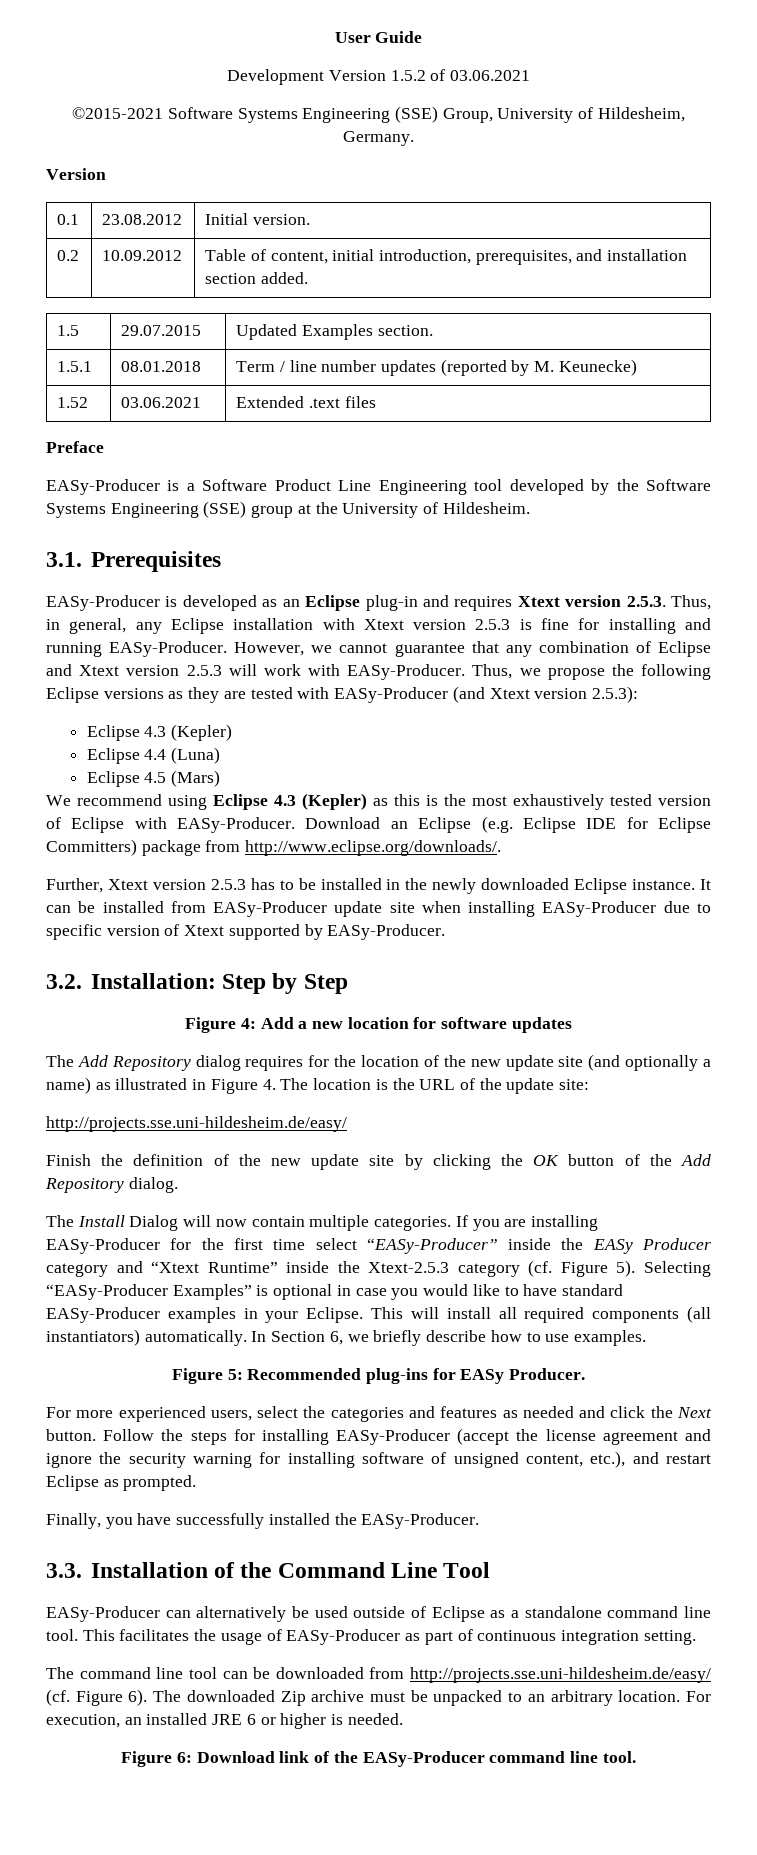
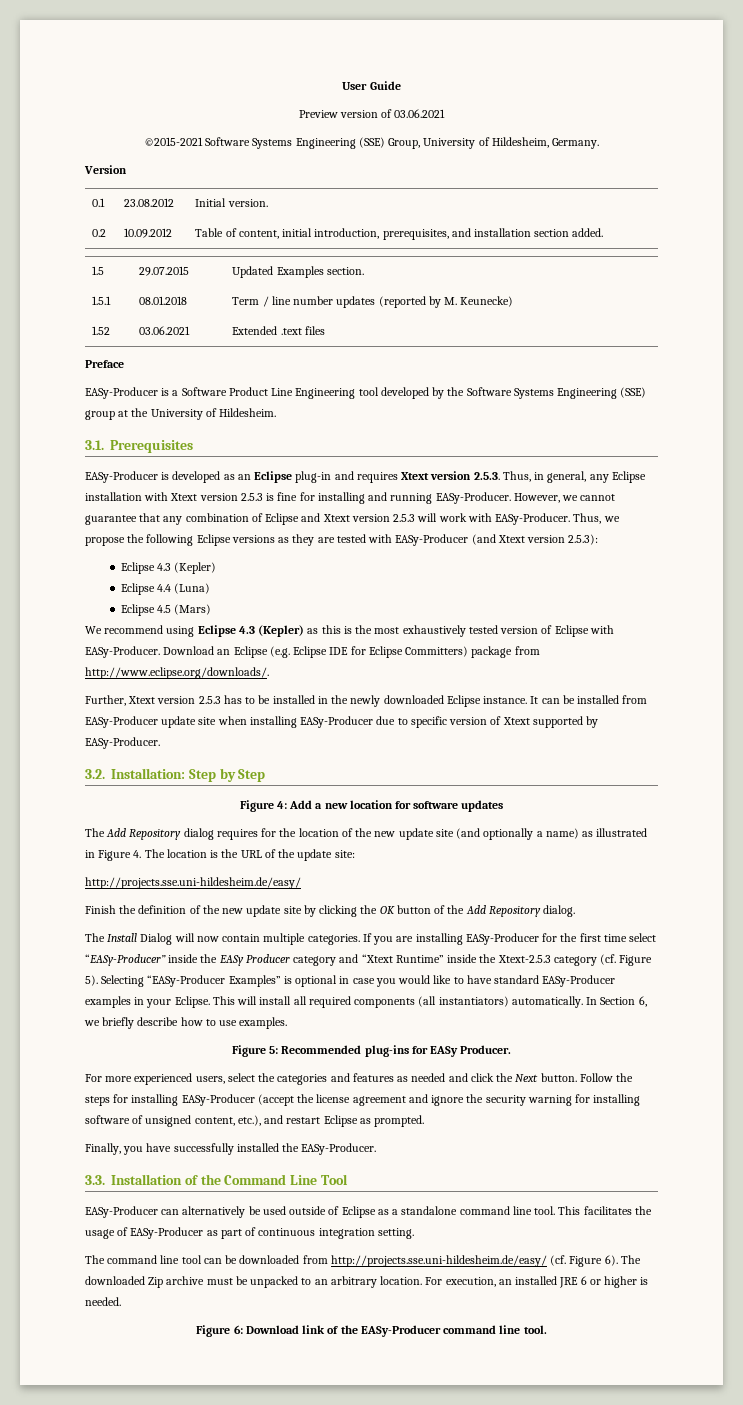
- Development Version 1.5.2 of 03.06.2021
+ Preview version of 03.06.2021

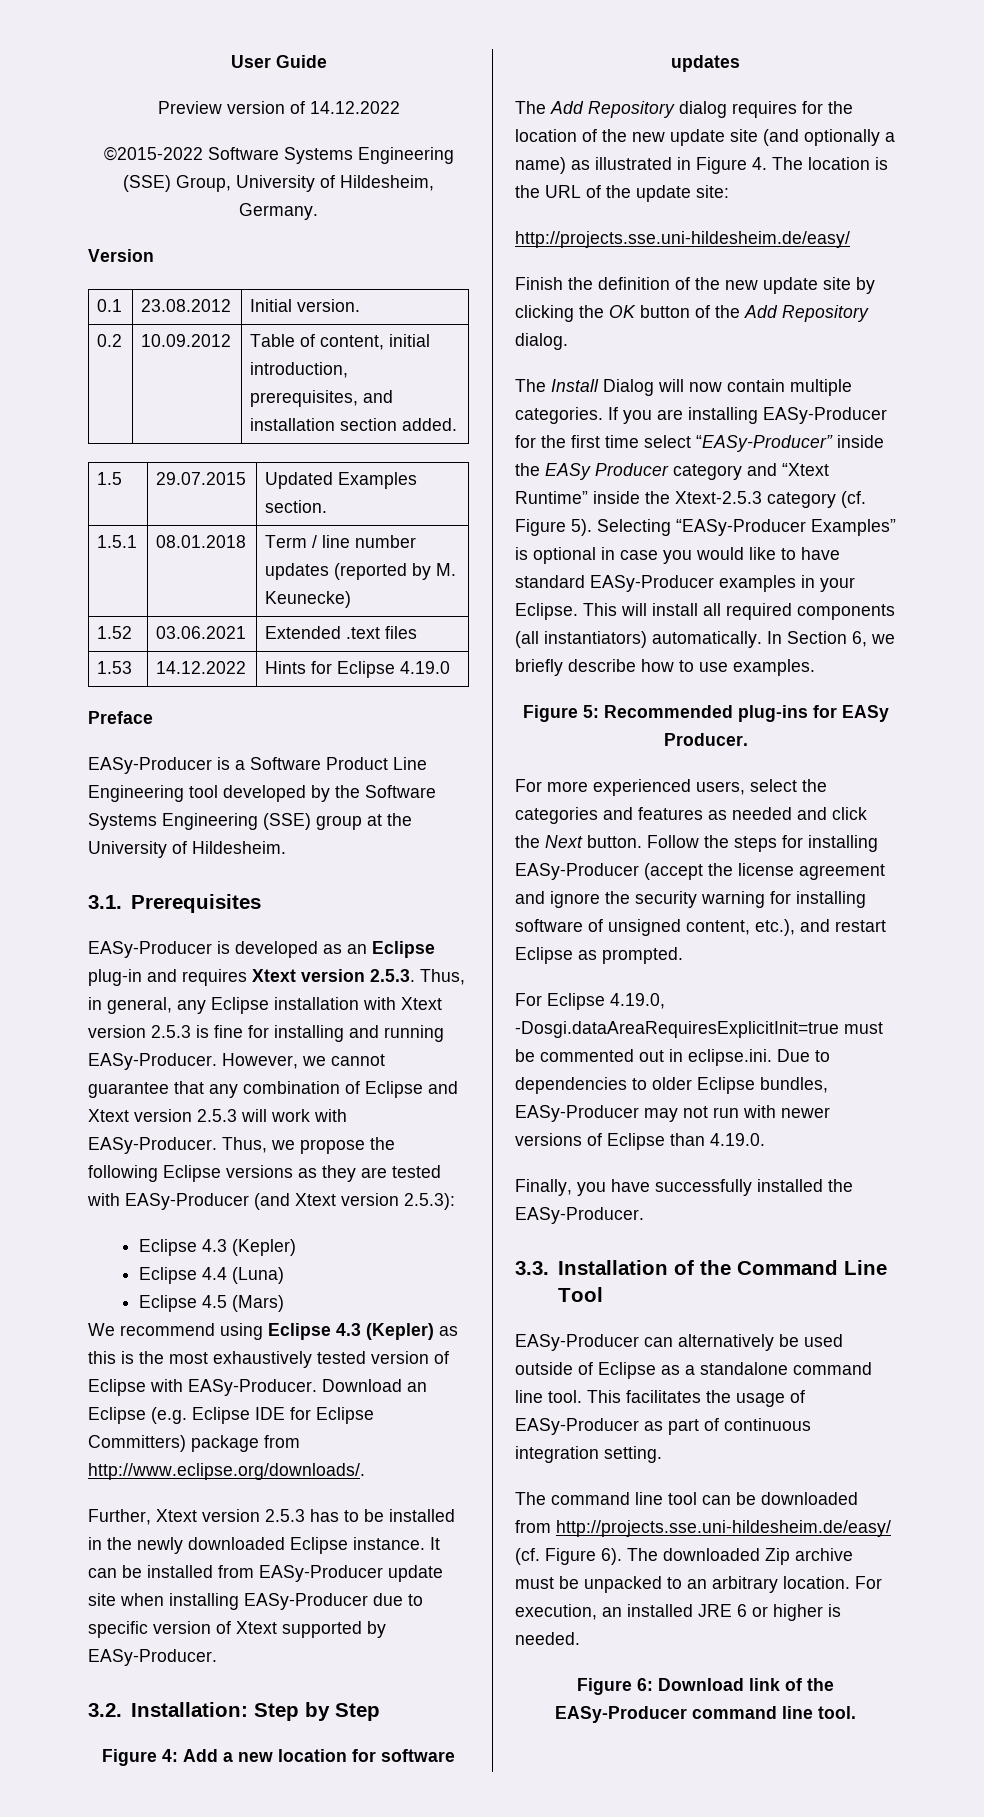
- Preview version of 03.06.2021
- ©2015-2021 Software Systems Engineering (SSE) Group, University of Hildesheim, Germany.
+ Preview version of 14.12.2022
+ ©2015-2022 Software Systems Engineering (SSE) Group, University of Hildesheim, Germany.
+ 1.53 | 14.12.2022 | Hints for Eclipse 4.19.0
+ For Eclipse 4.19.0, -Dosgi.dataAreaRequiresExplicitInit=true must be commented out in eclipse.ini. Due to dependencies to older Eclipse bundles, EASy-Producer may not run with newer versions of Eclipse than 4.19.0.

